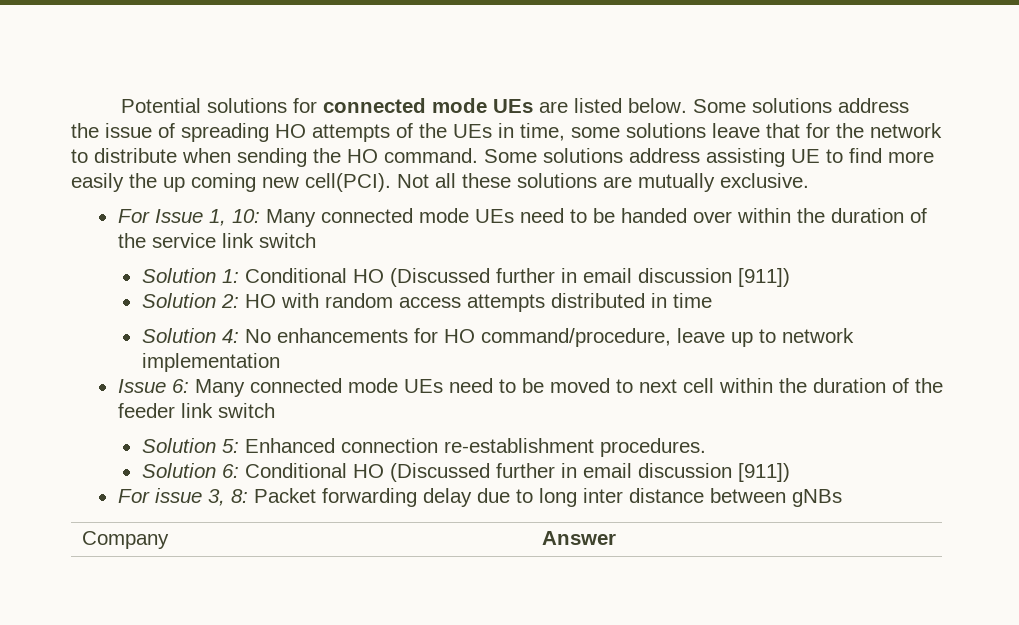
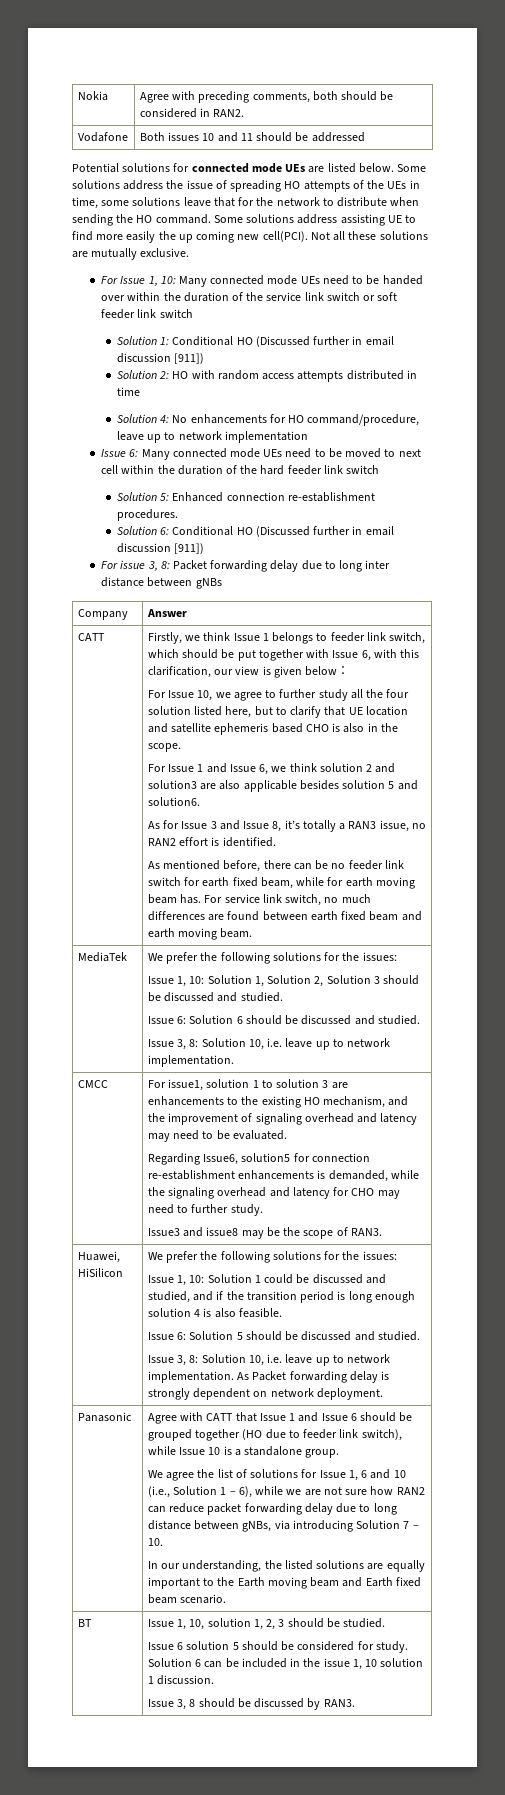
+ Nokia | Agree with preceding comments, both should be considered in RAN2.
+ Vodafone | Both issues 10 and 11 should be addressed
- For Issue 1, 10: Many connected mode UEs need to be handed over within the duration of the service link switch
+ For Issue 1, 10: Many connected mode UEs need to be handed over within the duration of the service link switch or soft feeder link switch
- Issue 6: Many connected mode UEs need to be moved to next cell within the duration of the feeder link switch
+ Issue 6: Many connected mode UEs need to be moved to next cell within the duration of the hard feeder link switch
+ CATT | Firstly, we think Issue 1 belongs to feeder link switch, which should be put together with Issue 6, with this clarification, our view is given below：
+ For Issue 10, we agree to further study all the four solution listed here, but to clarify that UE location and satellite ephemeris based CHO is also in the scope.
+ For Issue 1 and Issue 6, we think solution 2 and solution3 are also applicable besides solution 5 and solution6.
+ As for Issue 3 and Issue 8, it’s totally a RAN3 issue, no RAN2 effort is identified.
+ As mentioned before, there can be no feeder link switch for earth fixed beam, while for earth moving beam has. For service link switch, no much differences are found between earth fixed beam and earth moving beam.
+ MediaTek | We prefer the following solutions for the issues:
+ Issue 1, 10: Solution 1, Solution 2, Solution 3 should be discussed and studied.
+ Issue 6: Solution 6 should be discussed and studied.
+ Issue 3, 8: Solution 10, i.e. leave up to network implementation.
+ CMCC | For issue1, solution 1 to solution 3 are enhancements to the existing HO mechanism, and the improvement of signaling overhead and latency may need to be evaluated.
+ Regarding Issue6, solution5 for connection re-establishment enhancements is demanded, while the signaling overhead and latency for CHO may need to further study.
+ Issue3 and issue8 may be the scope of RAN3.
+ Huawei, HiSilicon | We prefer the following solutions for the issues:
+ Issue 1, 10: Solution 1 could be discussed and studied, and if the transition period is long enough solution 4 is also feasible.
+ Issue 6: Solution 5 should be discussed and studied.
+ Issue 3, 8: Solution 10, i.e. leave up to network implementation. As Packet forwarding delay is strongly dependent on network deployment.
+ Panasonic | Agree with CATT that Issue 1 and Issue 6 should be grouped together (HO due to feeder link switch), while Issue 10 is a standalone group.
+ We agree the list of solutions for Issue 1, 6 and 10 (i.e., Solution 1 – 6), while we are not sure how RAN2 can reduce packet forwarding delay due to long distance between gNBs, via introducing Solution 7 – 10.
+ In our understanding, the listed solutions are equally important to the Earth moving beam and Earth fixed beam scenario.
+ BT | Issue 1, 10, solution 1, 2, 3 should be studied.
+ Issue 6 solution 5 should be considered for study. Solution 6 can be included in the issue 1, 10 solution 1 discussion.
+ Issue 3, 8 should be discussed by RAN3.

